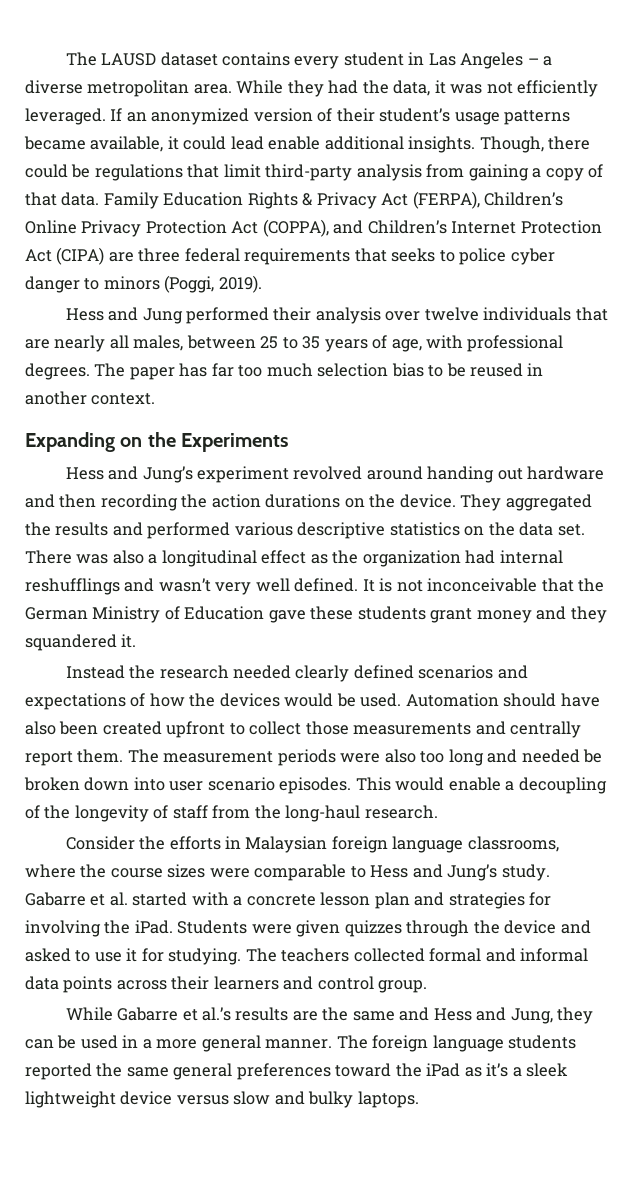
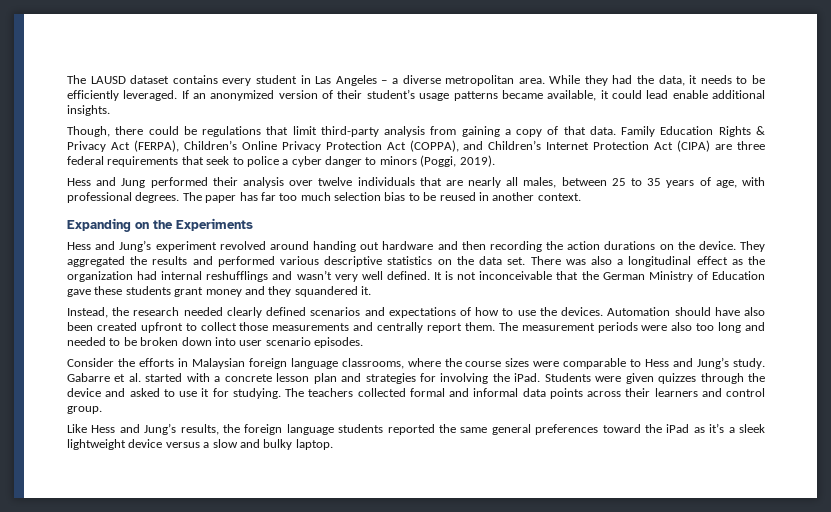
- While they had the data, it was not efficiently leveraged.
+ While they had the data, it needs to be efficiently leveraged.
- If an anonymized version of their student’s usage patterns became available, it could lead enable additional insights. Though, there could be regulations that limit third-party analysis from gaining a copy of that data.
+ If an anonymized version of their student’s usage patterns became available, it could lead enable additional insights.
+ Though, there could be regulations that limit third-party analysis from gaining a copy of that data.
- Family Education Rights & Privacy Act (FERPA), Children’s Online Privacy Protection Act (COPPA), and Children’s Internet Protection Act (CIPA) are three federal requirements that seeks to police cyber danger to minors (Poggi, 2019).
+ Family Education Rights & Privacy Act (FERPA), Children’s Online Privacy Protection Act (COPPA), and Children’s Internet Protection Act (CIPA) are three federal requirements that seek to police a cyber danger to minors (Poggi, 2019).
- Instead the research needed clearly defined scenarios and expectations of how the devices would be used.
+ Instead, the research needed clearly defined scenarios and expectations of how to use the devices.
- The measurement periods were also too long and needed be broken down into user scenario episodes. This would enable a decoupling of the longevity of staff from the long-haul research.
+ The measurement periods were also too long and needed to be broken down into user scenario episodes.
- While Gabarre et al.’s results are the same and Hess and Jung, they can be used in a more general manner. The foreign language students reported the same general preferences toward the iPad as it’s a sleek lightweight device versus slow and bulky laptops.
+ Like Hess and Jung’s results, the foreign language students reported the same general preferences toward the iPad as it’s a sleek lightweight device versus a slow and bulky laptop.

